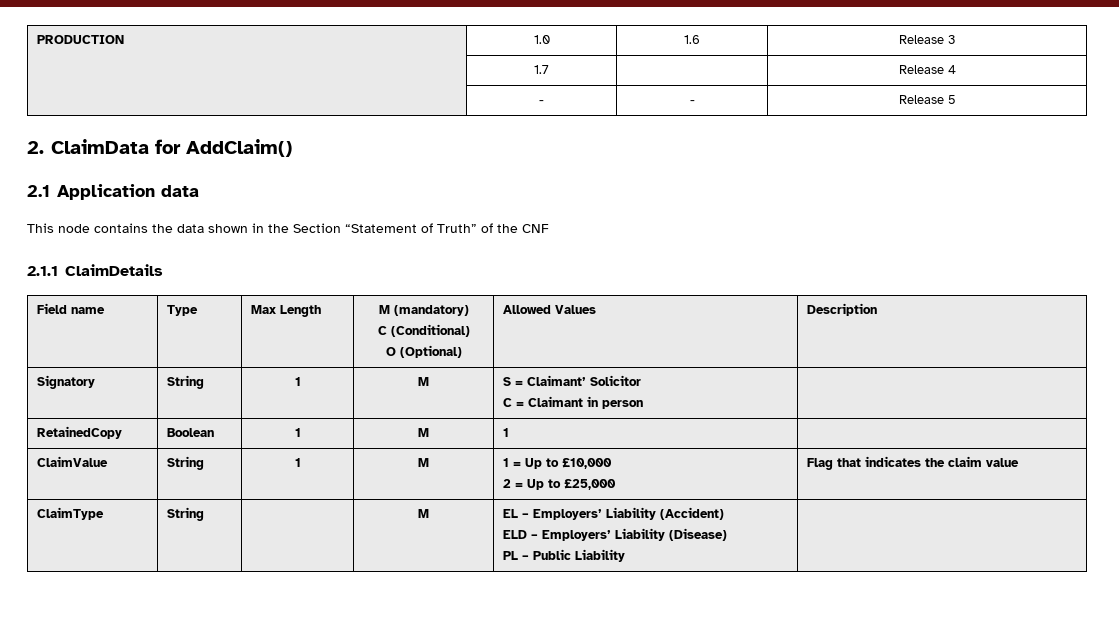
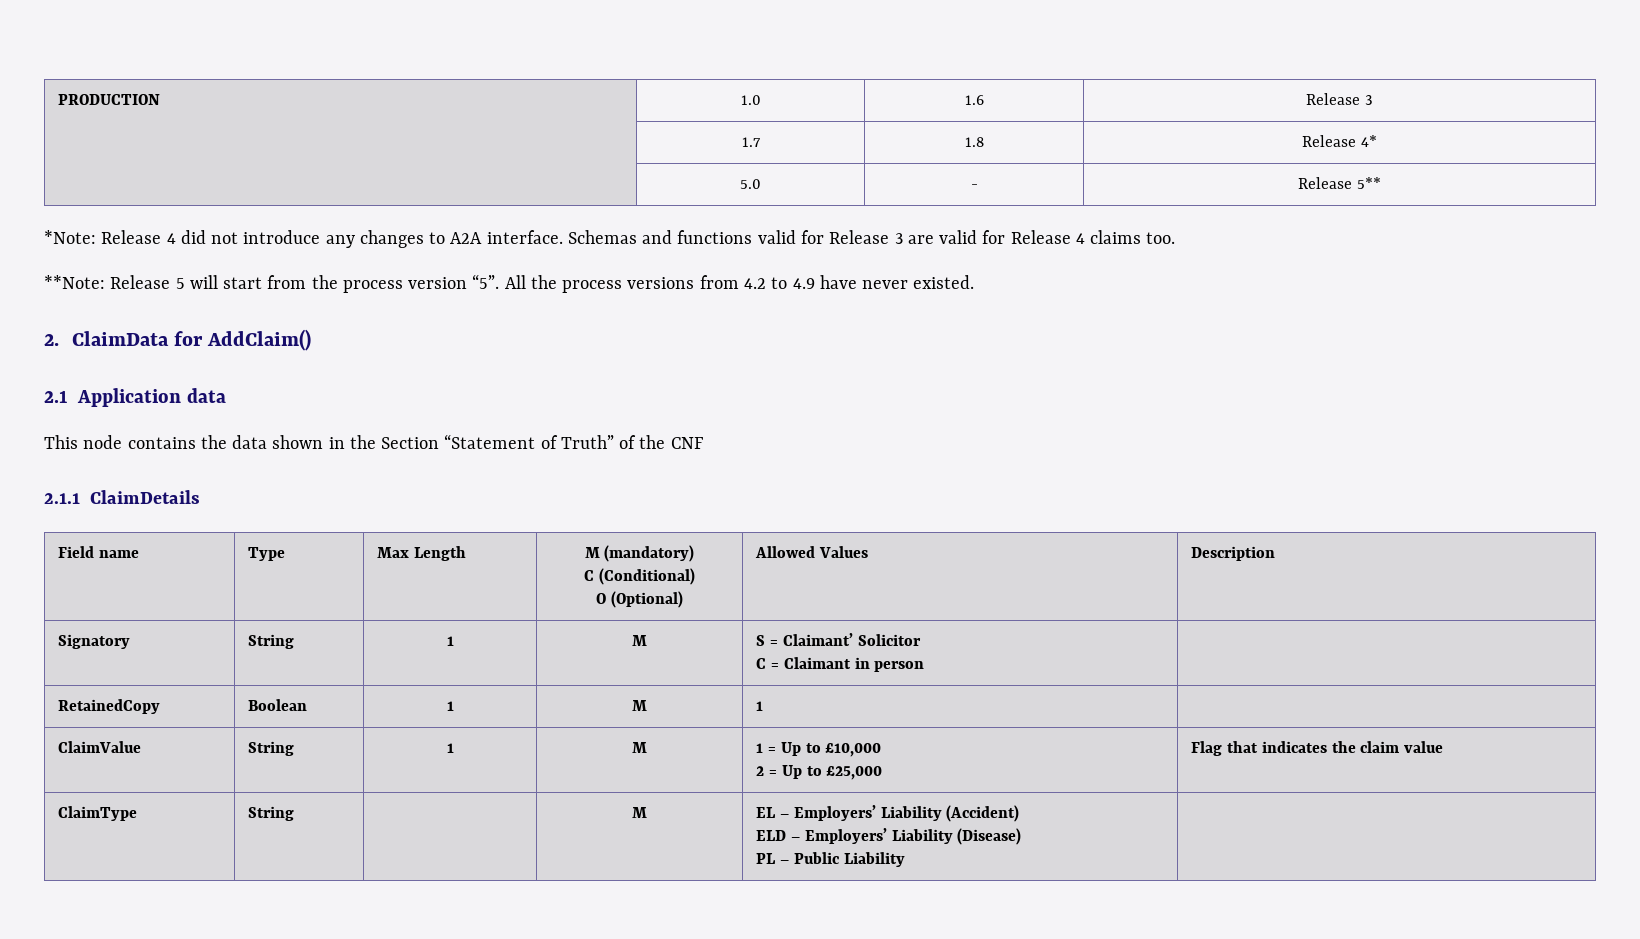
- | 1.7 | | Release 4
- | - | - | Release 5
+ | 1.7 | 1.8 | Release 4*
+ | 5.0 | - | Release 5**
+ *Note: Release 4 did not introduce any changes to A2A interface. Schemas and functions valid for Release 3 are valid for Release 4 claims too.
+ **Note: Release 5 will start from the process version “5”. All the process versions from 4.2 to 4.9 have never existed.

